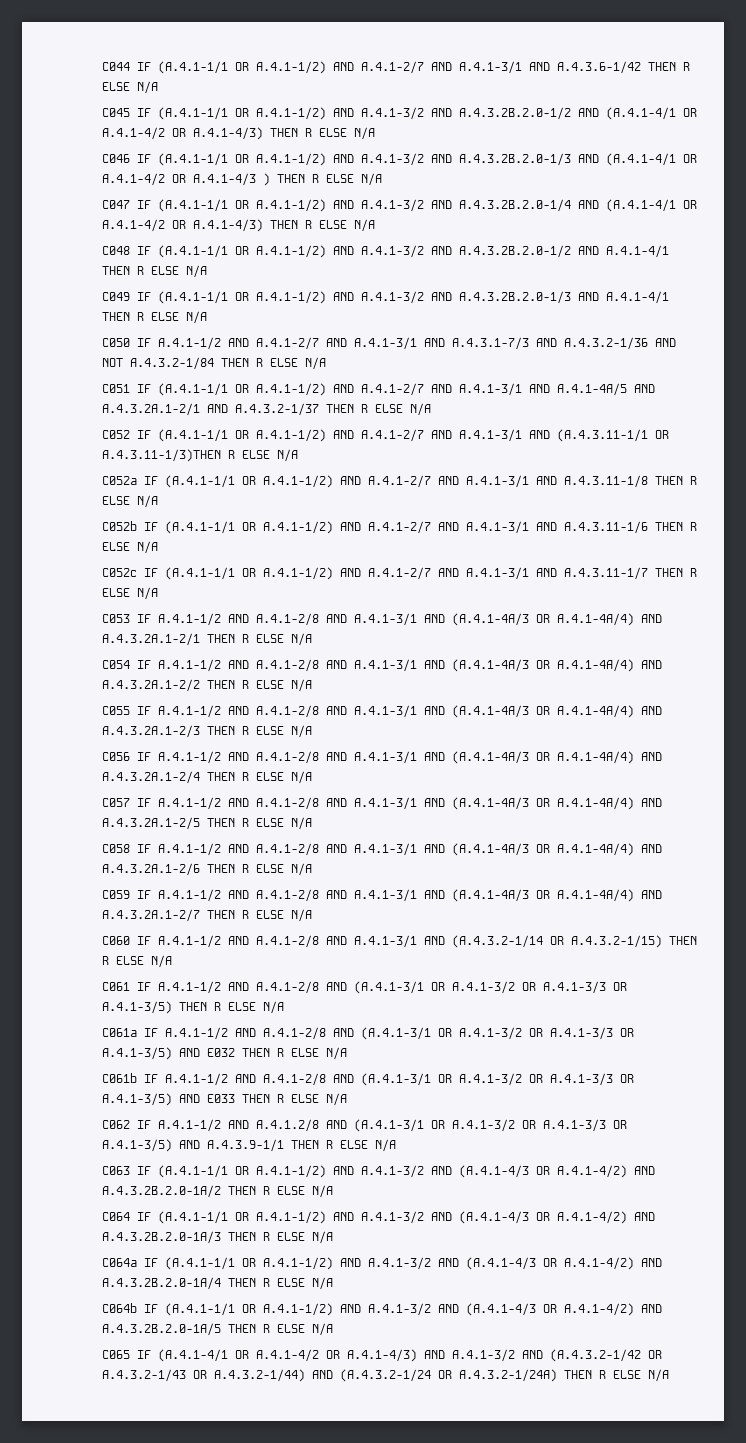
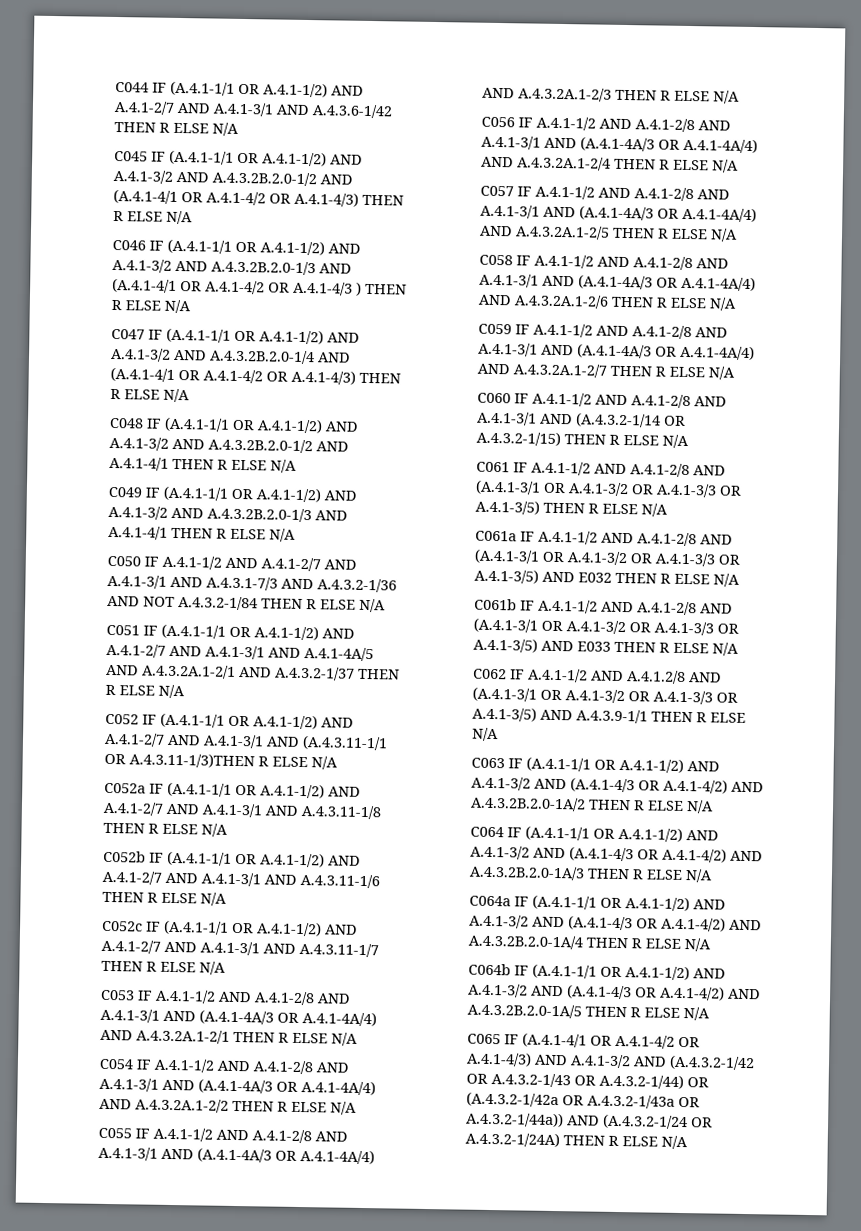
- C065 IF (A.4.1-4/1 OR A.4.1-4/2 OR A.4.1-4/3) AND A.4.1-3/2 AND (A.4.3.2-1/42 OR A.4.3.2-1/43 OR A.4.3.2-1/44) AND (A.4.3.2-1/24 OR A.4.3.2-1/24A) THEN R ELSE N/A
+ C065 IF (A.4.1-4/1 OR A.4.1-4/2 OR A.4.1-4/3) AND A.4.1-3/2 AND (A.4.3.2-1/42 OR A.4.3.2-1/43 OR A.4.3.2-1/44) OR (A.4.3.2-1/42a OR A.4.3.2-1/43a OR A.4.3.2-1/44a)) AND (A.4.3.2-1/24 OR A.4.3.2-1/24A) THEN R ELSE N/A

